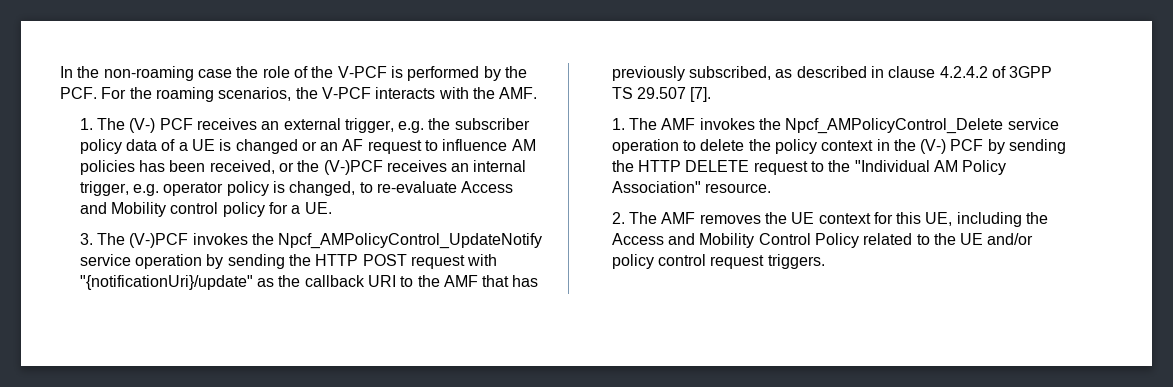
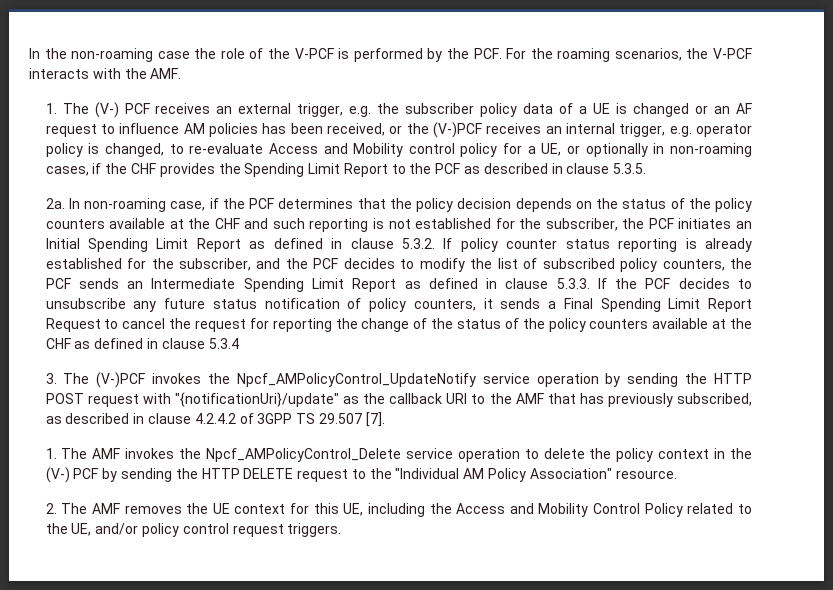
- 1. The (V-) PCF receives an external trigger, e.g. the subscriber policy data of a UE is changed or an AF request to influence AM policies has been received, or the (V-)PCF receives an internal trigger, e.g. operator policy is changed, to re-evaluate Access and Mobility control policy for a UE.
+ 1. The (V-) PCF receives an external trigger, e.g. the subscriber policy data of a UE is changed or an AF request to influence AM policies has been received, or the (V-)PCF receives an internal trigger, e.g. operator policy is changed, to re-evaluate Access and Mobility control policy for a UE, or optionally in non-roaming cases, if the CHF provides the Spending Limit Report to the PCF as described in clause 5.3.5.
+ 2a. In non-roaming case, if the PCF determines that the policy decision depends on the status of the policy counters available at the CHF and such reporting is not established for the subscriber, the PCF initiates an Initial Spending Limit Report as defined in clause 5.3.2. If policy counter status reporting is already established for the subscriber, and the PCF decides to modify the list of subscribed policy counters, the PCF sends an Intermediate Spending Limit Report as defined in clause 5.3.3. If the PCF decides to unsubscribe any future status notification of policy counters, it sends a Final Spending Limit Report Request to cancel the request for reporting the change of the status of the policy counters available at the CHF as defined in clause 5.3.4
- 2. The AMF removes the UE context for this UE, including the Access and Mobility Control Policy related to the UE and/or policy control request triggers.
+ 2. The AMF removes the UE context for this UE, including the Access and Mobility Control Policy related to the UE, and/or policy control request triggers.

